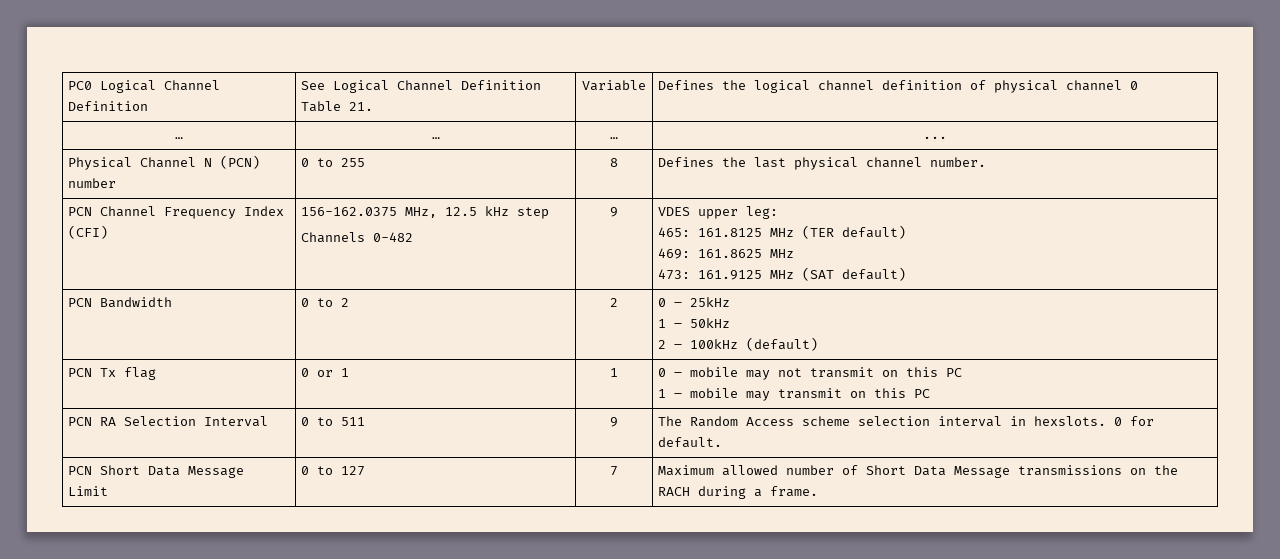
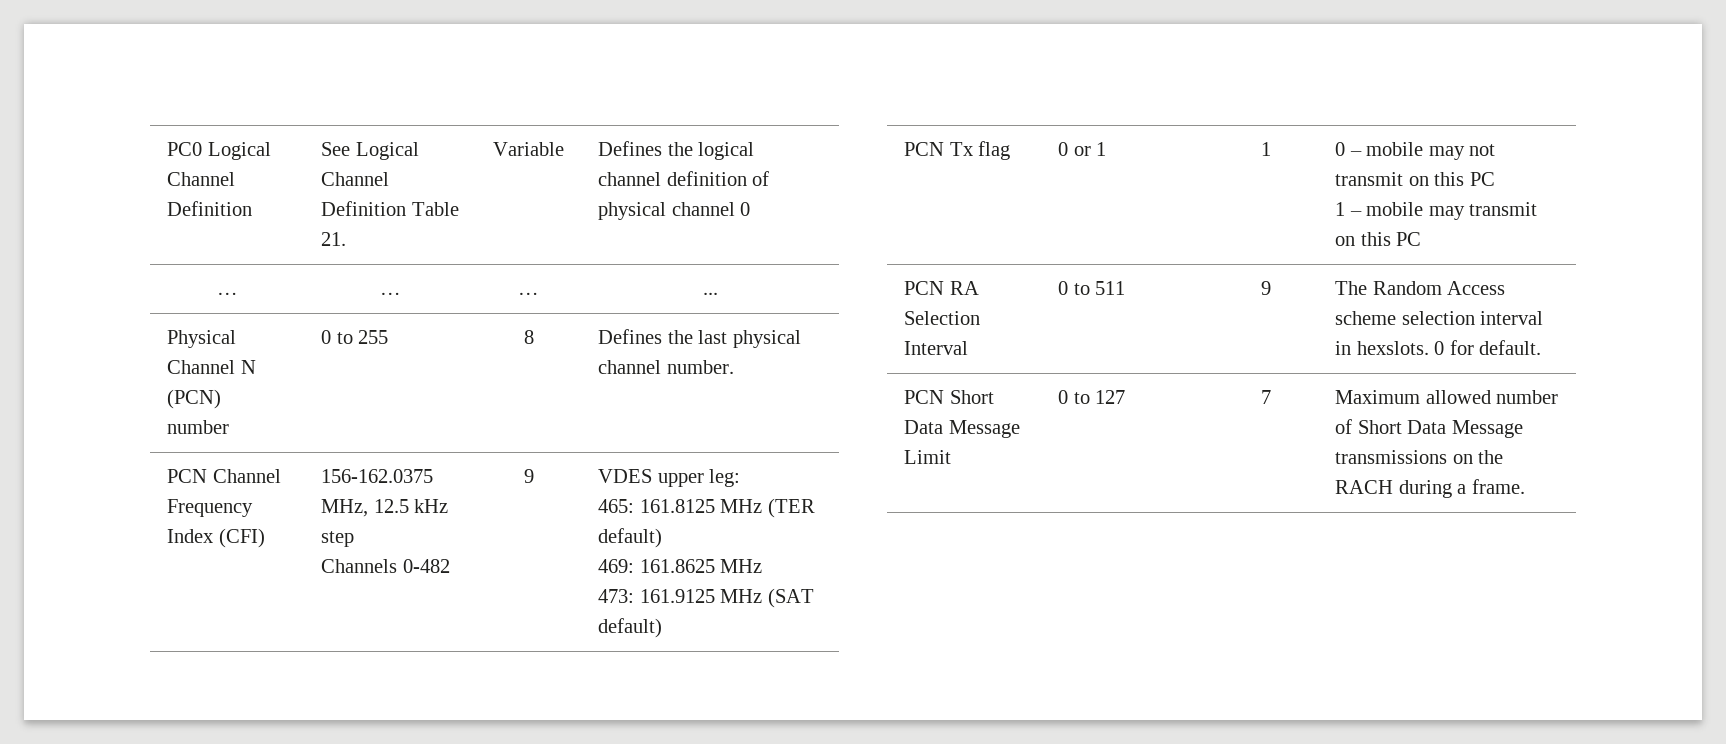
- PCN Bandwidth | 0 to 2 | 2 | 0 – 25kHz
- 1 – 50kHz
- 2 – 100kHz (default)

